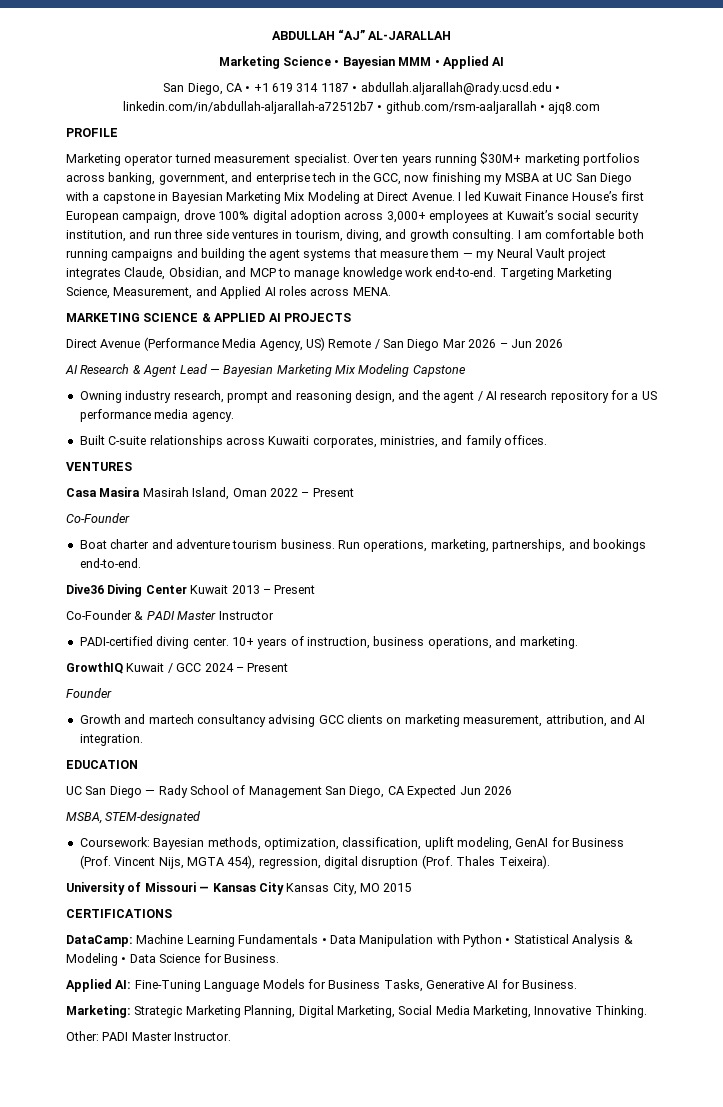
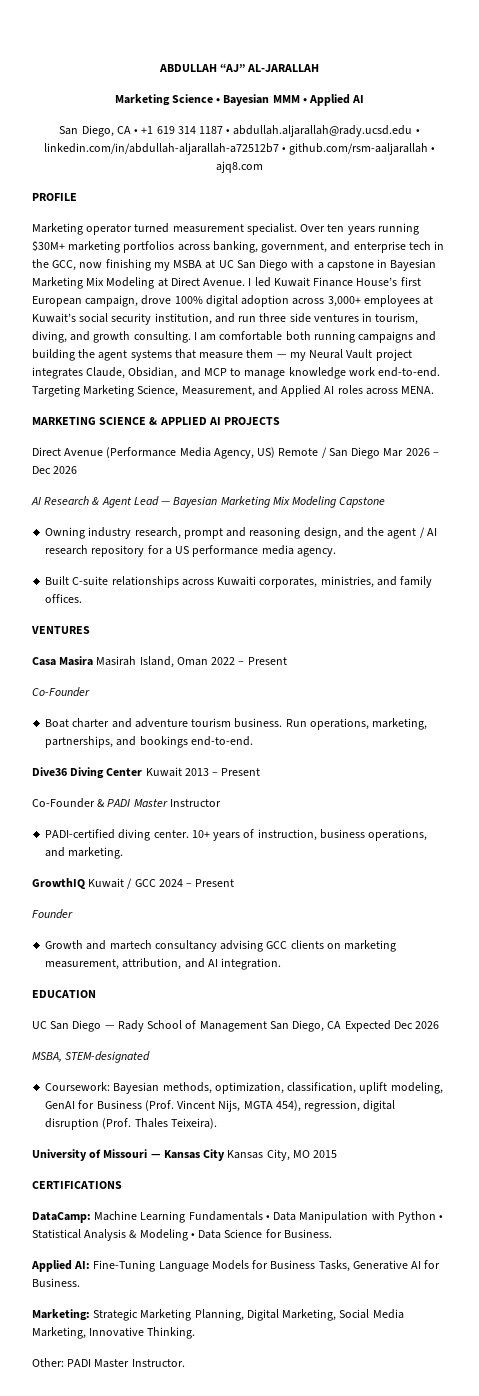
- Direct Avenue (Performance Media Agency, US) Remote / San Diego Mar 2026 – Jun 2026
+ Direct Avenue (Performance Media Agency, US) Remote / San Diego Mar 2026 – Dec 2026
- UC San Diego — Rady School of Management San Diego, CA Expected Jun 2026
+ UC San Diego — Rady School of Management San Diego, CA Expected Dec 2026

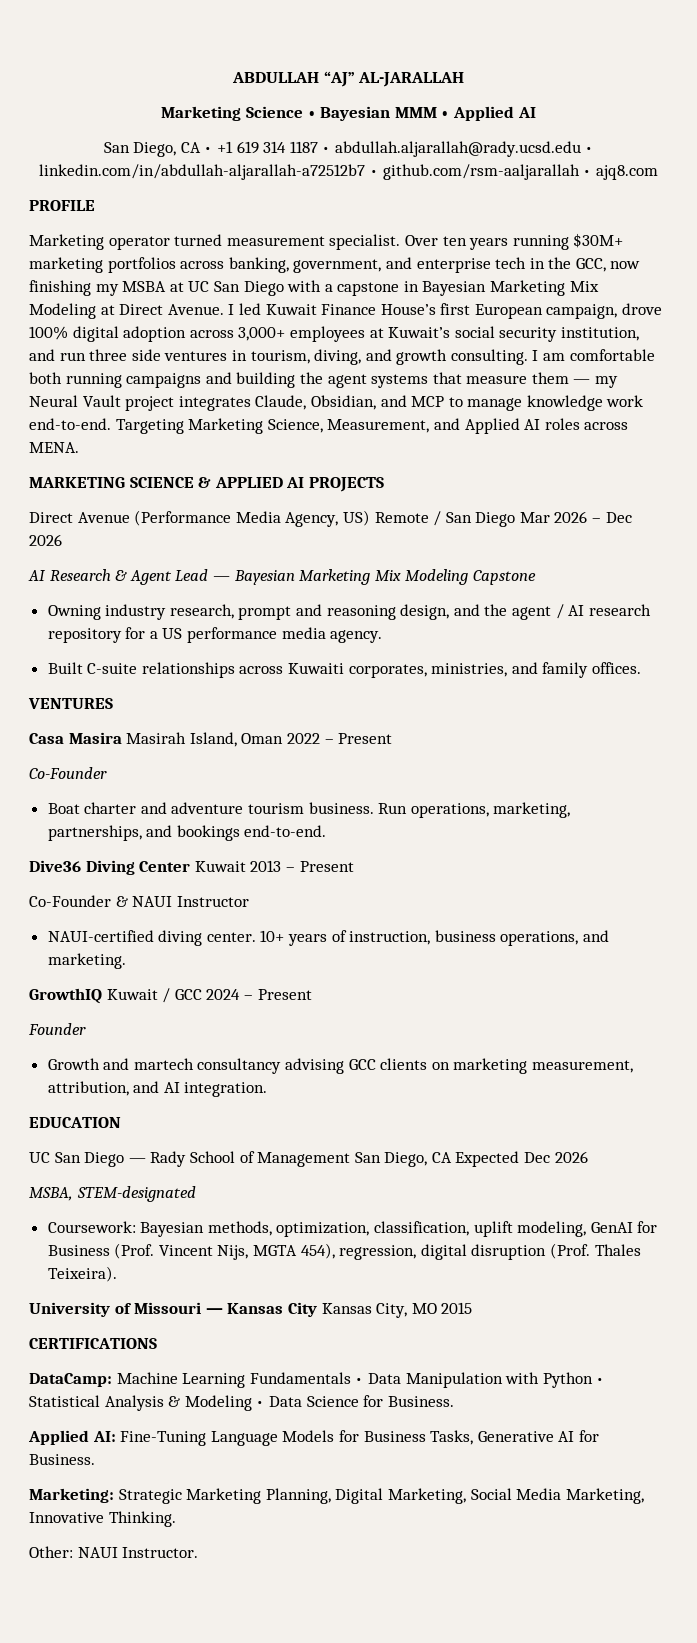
- Co-Founder & PADI Master Instructor
+ Co-Founder & NAUI Instructor
- PADI-certified diving center.
+ NAUI-certified diving center.
- Other: PADI Master Instructor.
+ Other: NAUI Instructor.

